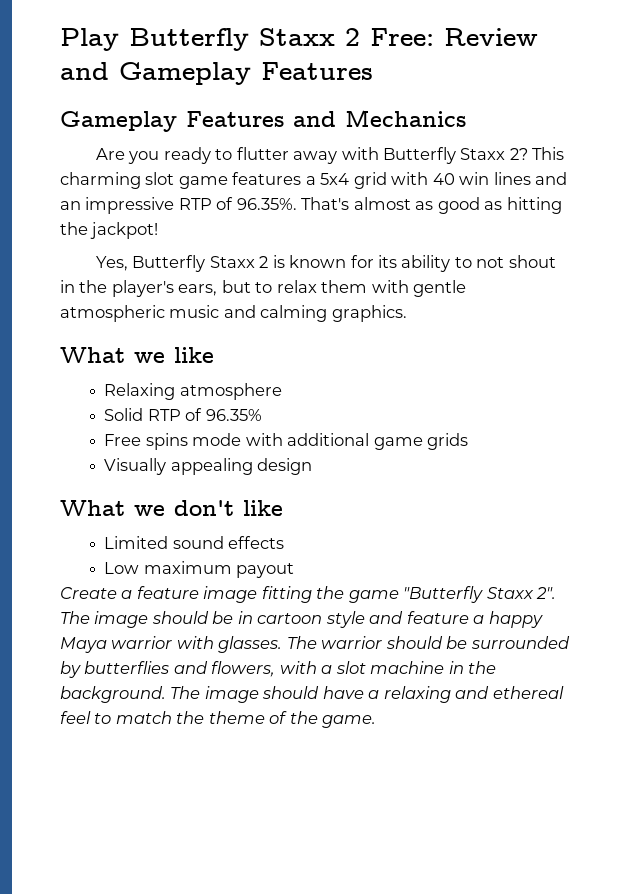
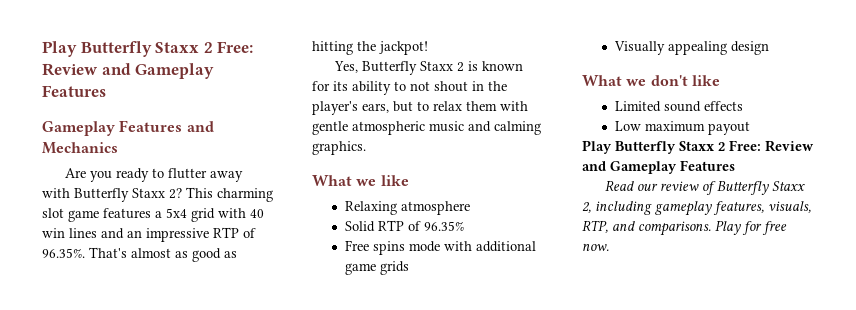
  Low maximum payout
- Create a feature image fitting the game "Butterfly Staxx 2". The image should be in cartoon style and feature a happy Maya warrior with glasses. The warrior should be surrounded by butterflies and flowers, with a slot machine in the background. The image should have a relaxing and ethereal feel to match the theme of the game.
+ Play Butterfly Staxx 2 Free: Review and Gameplay Features
+ Read our review of Butterfly Staxx 2, including gameplay features, visuals, RTP, and comparisons. Play for free now.

